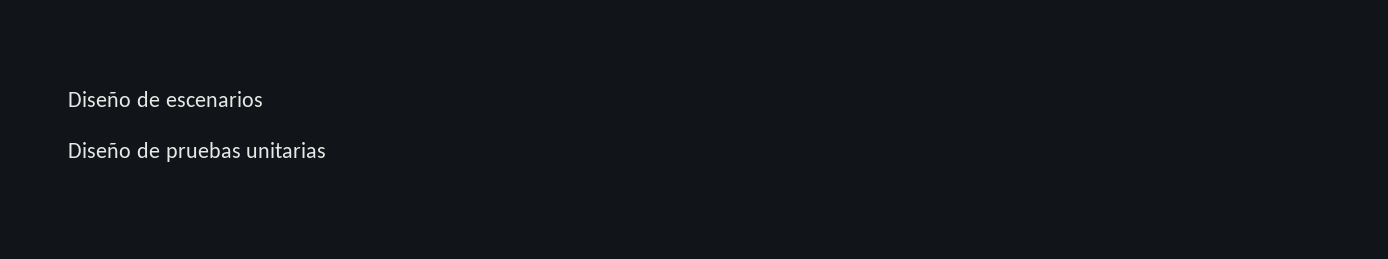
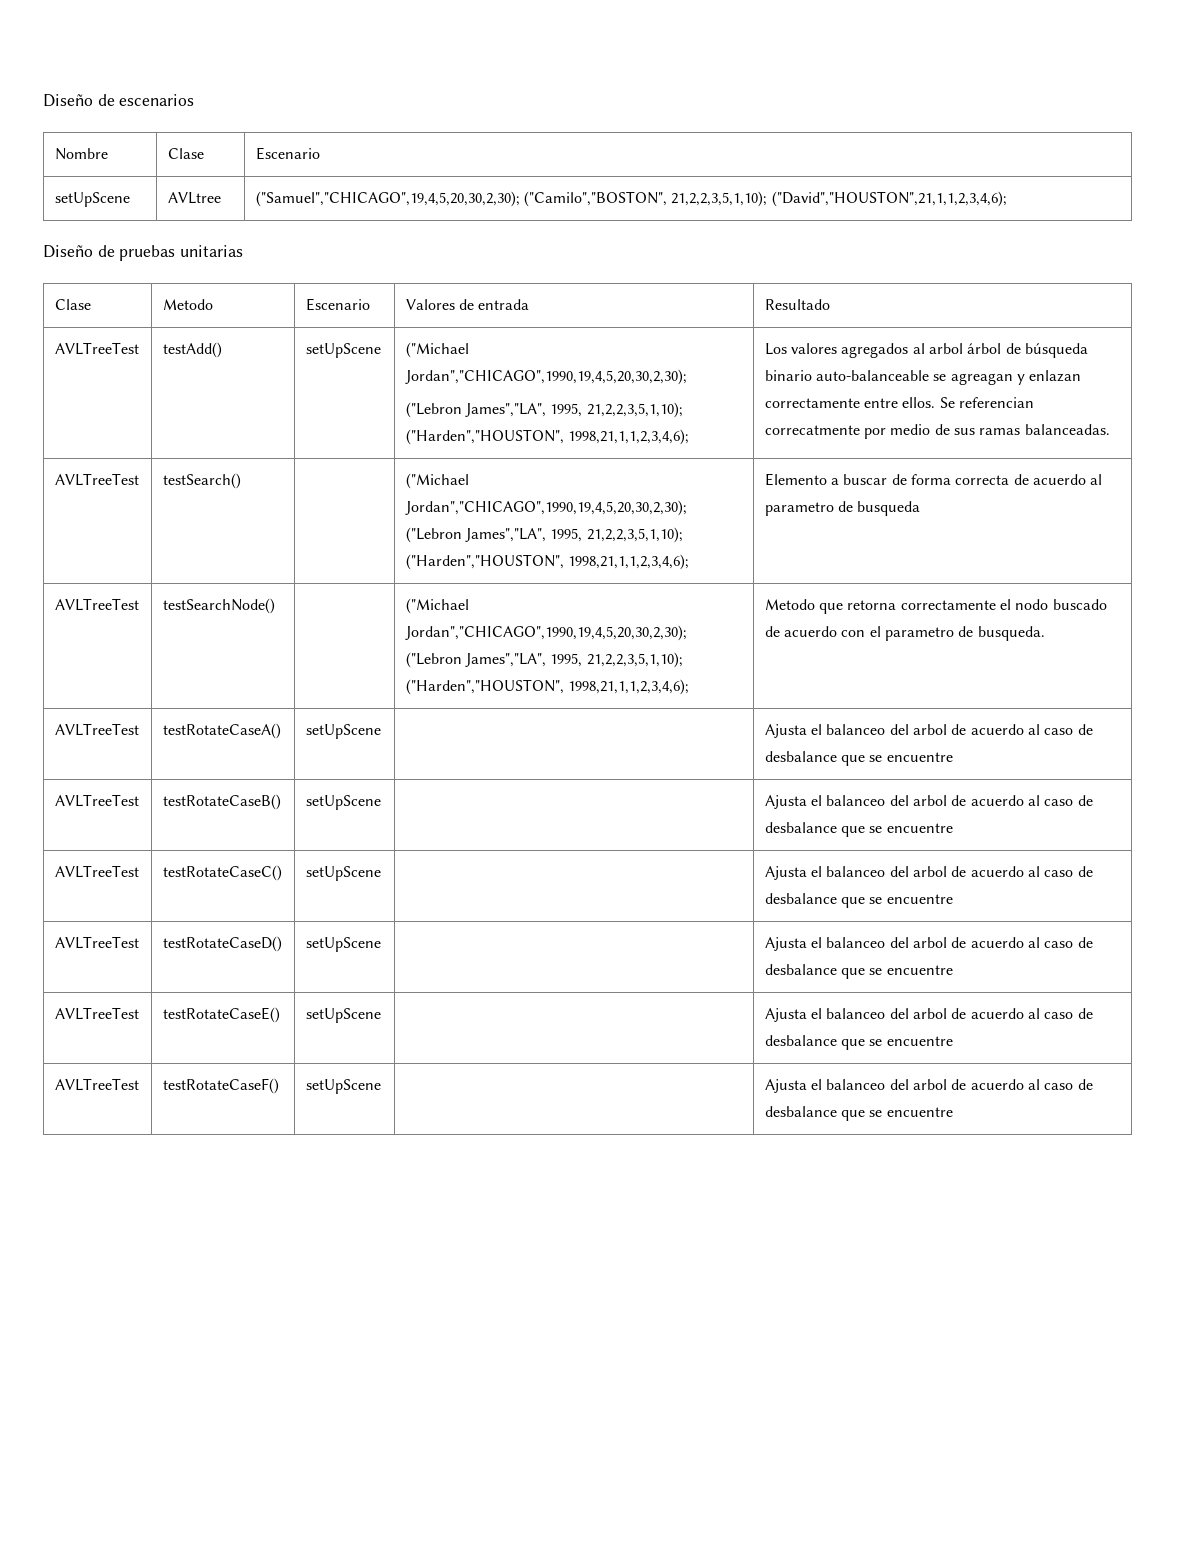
+ Nombre | Clase | Escenario
+ setUpScene | AVLtree | ("Samuel","CHICAGO",19,4,5,20,30,2,30); ("Camilo","BOSTON", 21,2,2,3,5,1,10); ("David","HOUSTON",21,1,1,2,3,4,6);
  Diseño de pruebas unitarias
+ Clase | Metodo | Escenario | Valores de entrada | Resultado
+ AVLTreeTest | testAdd() | setUpScene | ("Michael Jordan","CHICAGO",1990,19,4,5,20,30,2,30);
+ ("Lebron James","LA", 1995, 21,2,2,3,5,1,10); ("Harden","HOUSTON", 1998,21,1,1,2,3,4,6); | Los valores agregados al arbol árbol de búsqueda binario auto-balanceable se agreagan y enlazan correctamente entre ellos. Se referencian correcatmente por medio de sus ramas balanceadas.
+ AVLTreeTest | testSearch() | | ("Michael Jordan","CHICAGO",1990,19,4,5,20,30,2,30); ("Lebron James","LA", 1995, 21,2,2,3,5,1,10); ("Harden","HOUSTON", 1998,21,1,1,2,3,4,6); | Elemento a buscar de forma correcta de acuerdo al parametro de busqueda
+ AVLTreeTest | testSearchNode() | | ("Michael Jordan","CHICAGO",1990,19,4,5,20,30,2,30); ("Lebron James","LA", 1995, 21,2,2,3,5,1,10); ("Harden","HOUSTON", 1998,21,1,1,2,3,4,6); | Metodo que retorna correctamente el nodo buscado de acuerdo con el parametro de busqueda.
+ AVLTreeTest | testRotateCaseA() | setUpScene | | Ajusta el balanceo del arbol de acuerdo al caso de desbalance que se encuentre
+ AVLTreeTest | testRotateCaseB() | setUpScene | | Ajusta el balanceo del arbol de acuerdo al caso de desbalance que se encuentre
+ AVLTreeTest | testRotateCaseC() | setUpScene | | Ajusta el balanceo del arbol de acuerdo al caso de desbalance que se encuentre
+ AVLTreeTest | testRotateCaseD() | setUpScene | | Ajusta el balanceo del arbol de acuerdo al caso de desbalance que se encuentre
+ AVLTreeTest | testRotateCaseE() | setUpScene | | Ajusta el balanceo del arbol de acuerdo al caso de desbalance que se encuentre
+ AVLTreeTest | testRotateCaseF() | setUpScene | | Ajusta el balanceo del arbol de acuerdo al caso de desbalance que se encuentre

